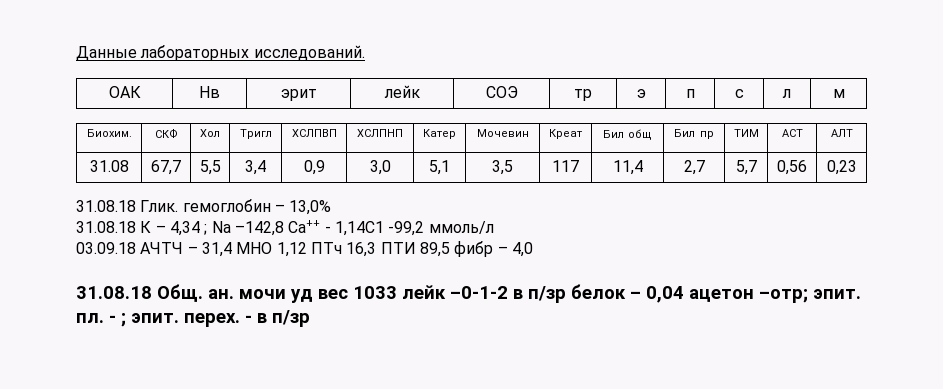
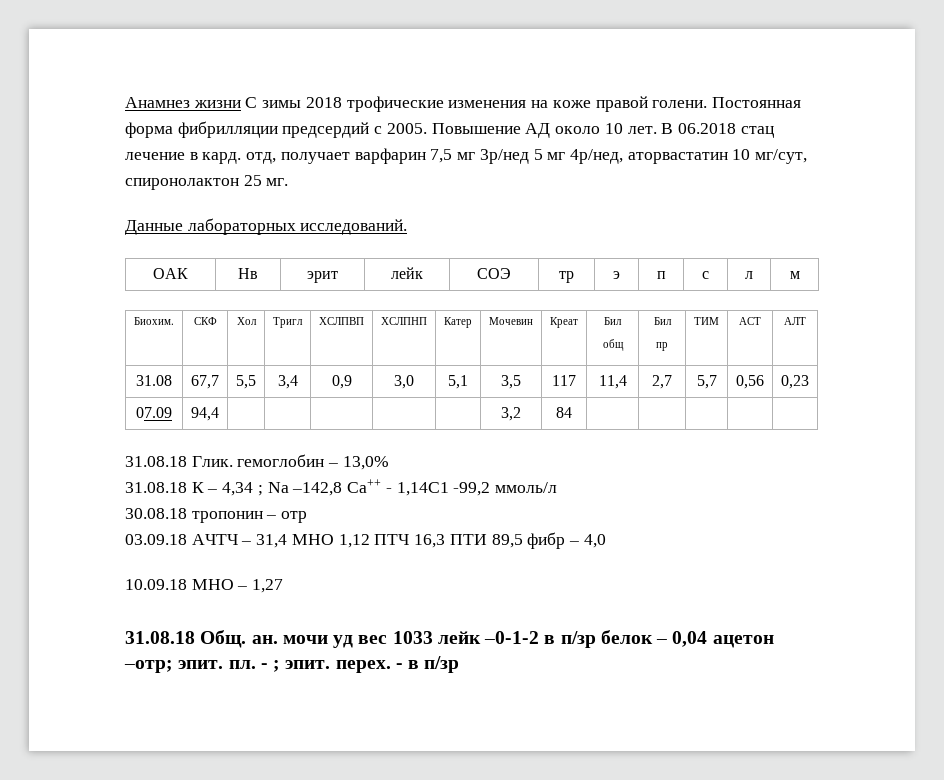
+ Анамнез жизни С зимы 2018 трофические изменения на коже правой голени. Постоянная форма фибрилляции предсердий с 2005. Повышение АД около 10 лет. В 06.2018 стац лечение в кард. отд, получает варфарин 7,5 мг 3р/нед 5 мг 4р/нед, аторвастатин 10 мг/сут, спиронолактон 25 мг.
+ 07.09 | 94,4 | | | | | | 3,2 | 84 | | | | |
+ 30.08.18 тропонин – отр
- 03.09.18 АЧТЧ – 31,4 МНО 1,12 ПТч 16,3 ПТИ 89,5 фибр – 4,0
+ 03.09.18 АЧТЧ – 31,4 МНО 1,12 ПТЧ 16,3 ПТИ 89,5 фибр – 4,0
+ 10.09.18 МНО – 1,27

